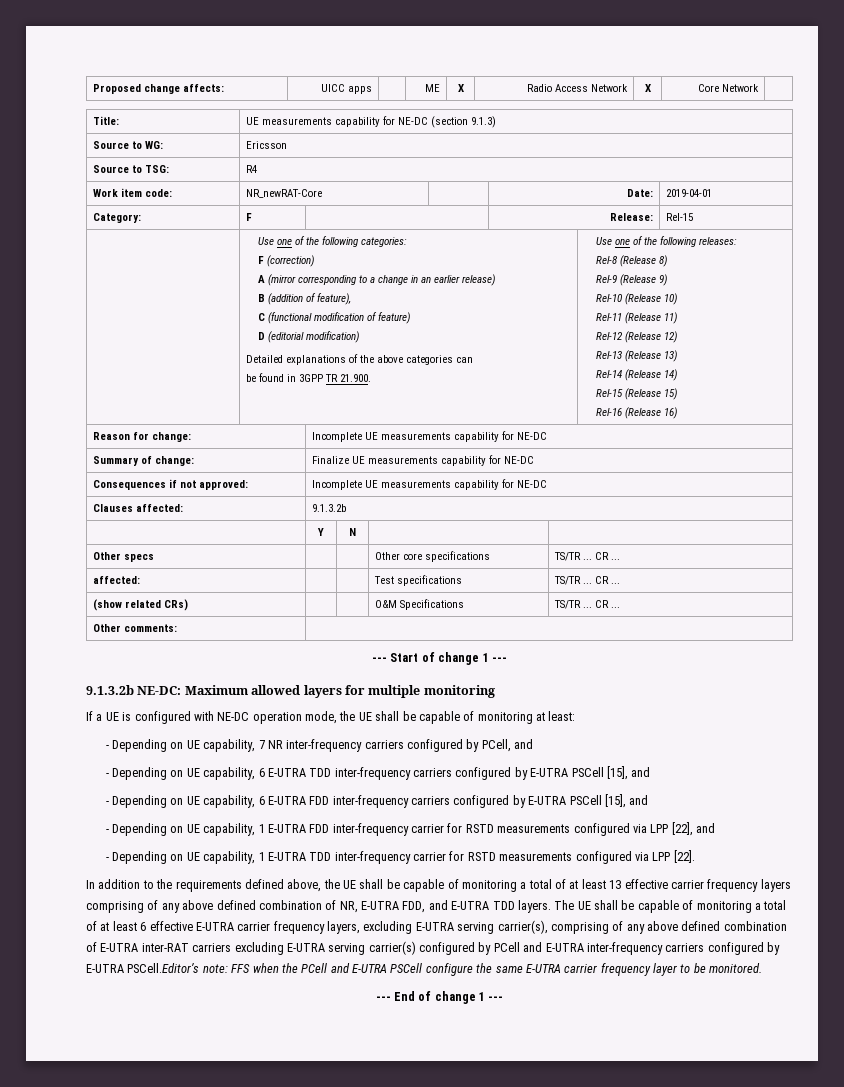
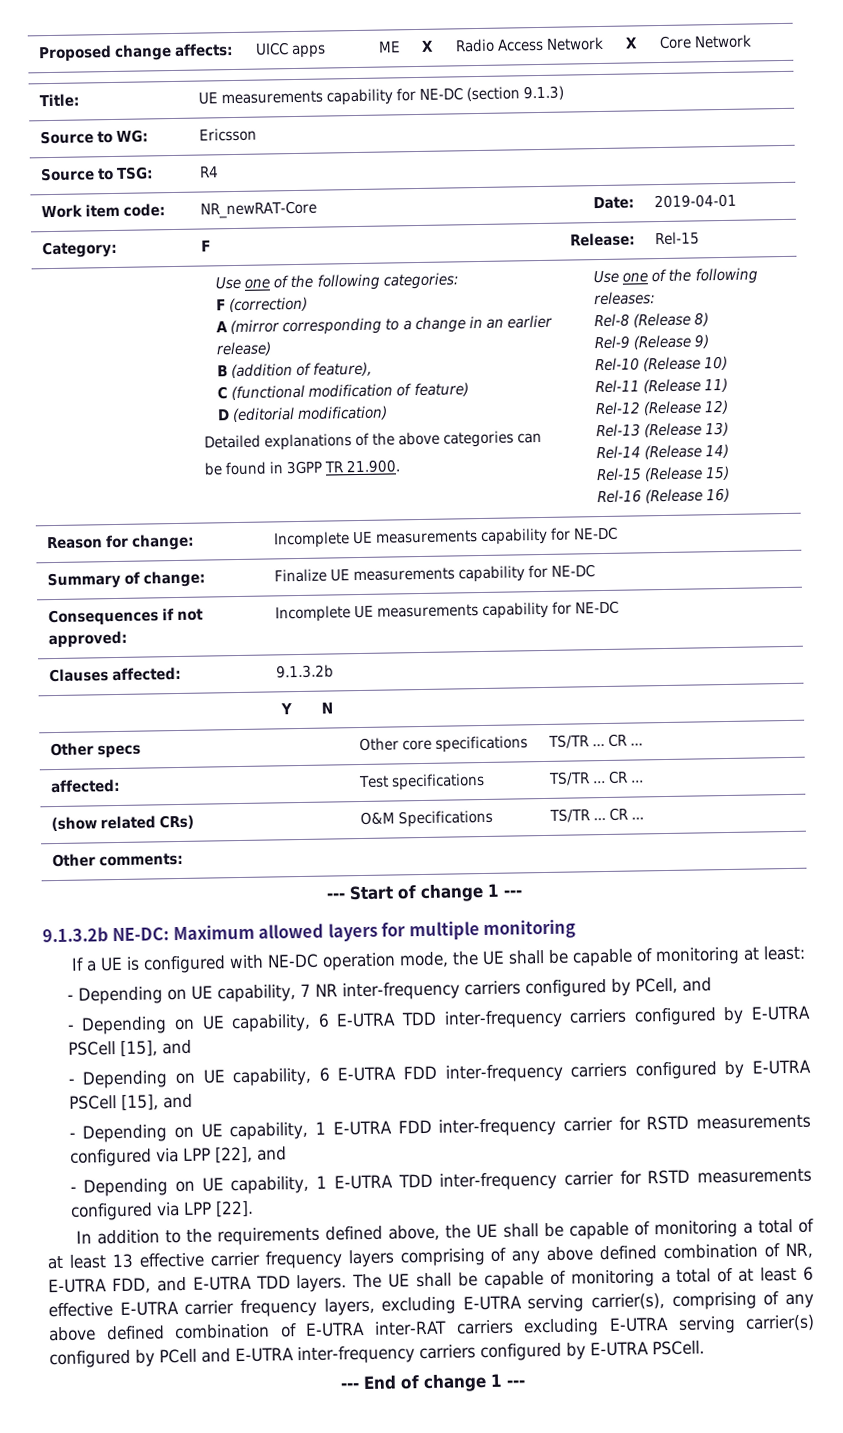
- The UE shall be capable of monitoring a total of at least 6 effective E-UTRA carrier frequency layers, excluding E-UTRA serving carrier(s), comprising of any above defined combination of E-UTRA inter-RAT carriers excluding E-UTRA serving carrier(s) configured by PCell and E-UTRA inter-frequency carriers configured by E-UTRA PSCell.Editor’s note: FFS when the PCell and E-UTRA PSCell configure the same E-UTRA carrier frequency layer to be monitored.
+ The UE shall be capable of monitoring a total of at least 6 effective E-UTRA carrier frequency layers, excluding E-UTRA serving carrier(s), comprising of any above defined combination of E-UTRA inter-RAT carriers excluding E-UTRA serving carrier(s) configured by PCell and E-UTRA inter-frequency carriers configured by E-UTRA PSCell.

